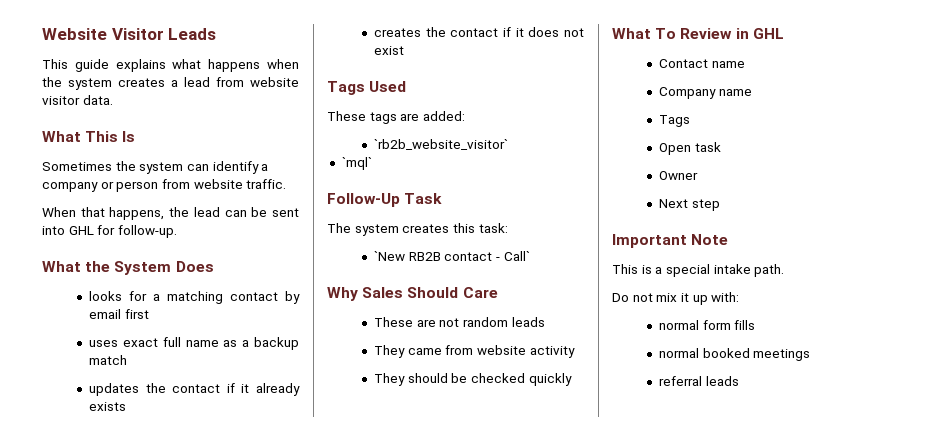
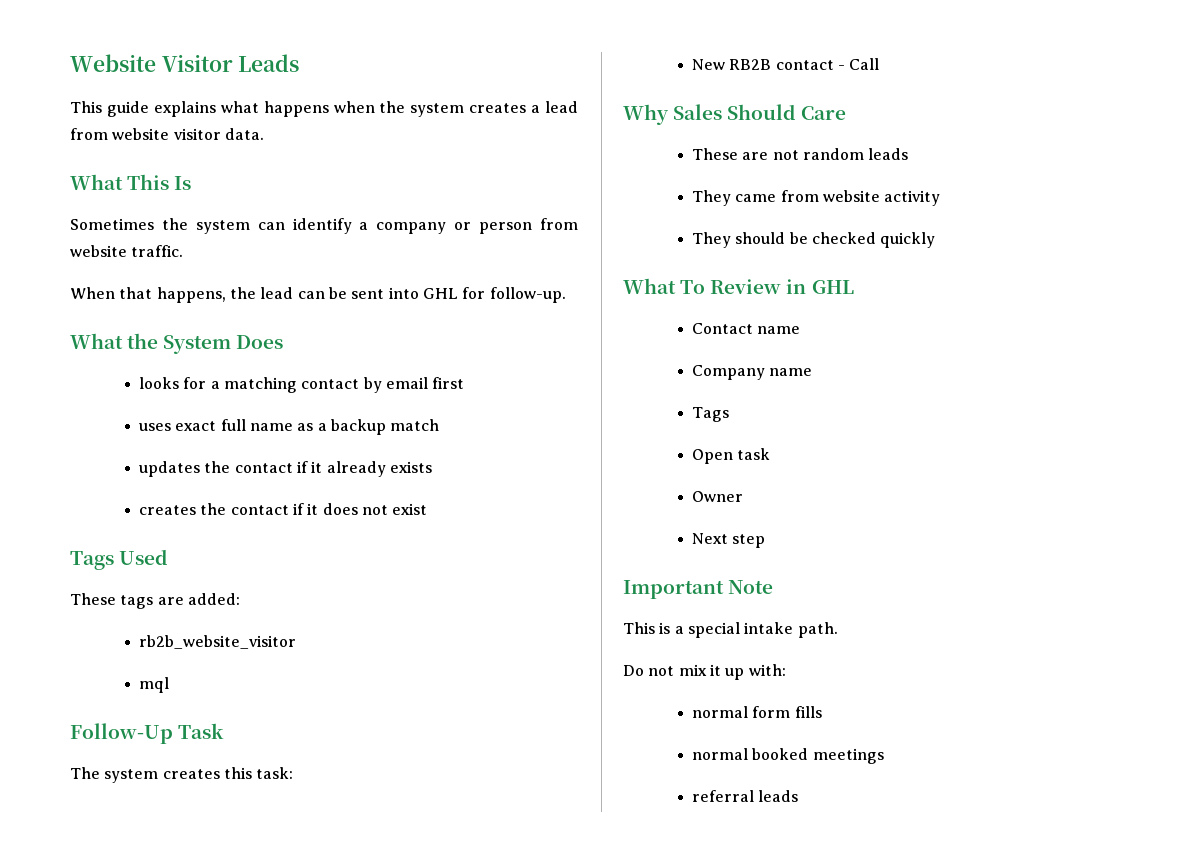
- `rb2b_website_visitor`
- `mql`
+ rb2b_website_visitor
+ mql
- `New RB2B contact - Call`
+ New RB2B contact - Call

